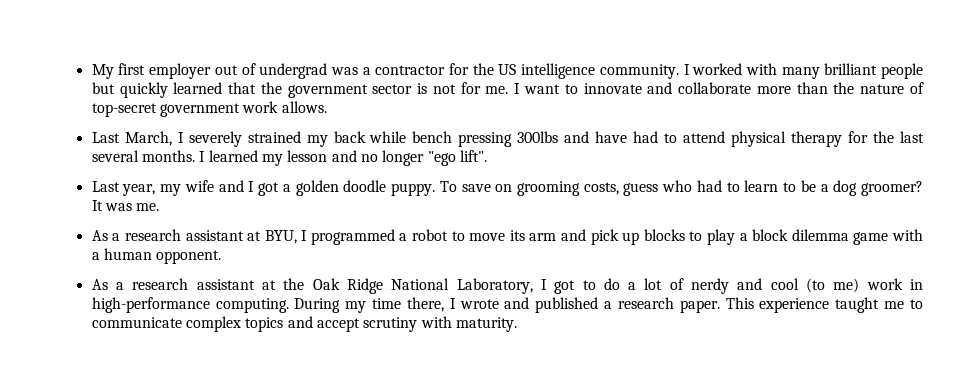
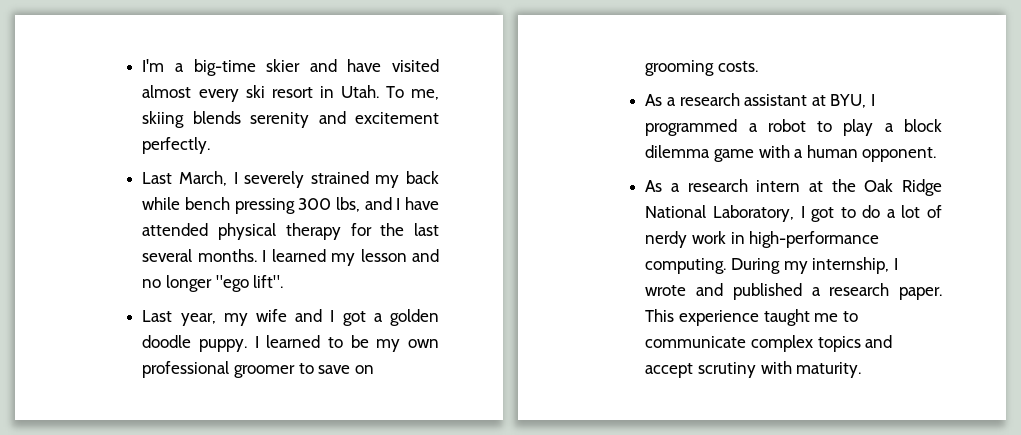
- My first employer out of undergrad was a contractor for the US intelligence community. I worked with many brilliant people but quickly learned that the government sector is not for me. I want to innovate and collaborate more than the nature of top-secret government work allows.
+ I'm a big-time skier and have visited almost every ski resort in Utah. To me, skiing blends serenity and excitement perfectly.
- Last March, I severely strained my back while bench pressing 300lbs and have had to attend physical therapy for the last several months.
+ Last March, I severely strained my back while bench pressing 300 lbs, and I have attended physical therapy for the last several months.
- To save on grooming costs, guess who had to learn to be a dog groomer? It was me.
+ I learned to be my own professional groomer to save on grooming costs.
- As a research assistant at BYU, I programmed a robot to move its arm and pick up blocks to play a block dilemma game with a human opponent.
+ As a research assistant at BYU, I programmed a robot to play a block dilemma game with a human opponent.
- As a research assistant at the Oak Ridge National Laboratory, I got to do a lot of nerdy and cool (to me) work in high-performance computing.
+ As a research intern at the Oak Ridge National Laboratory, I got to do a lot of nerdy work in high-performance computing.
- During my time there, I wrote and published a research paper.
+ During my internship, I wrote and published a research paper.

